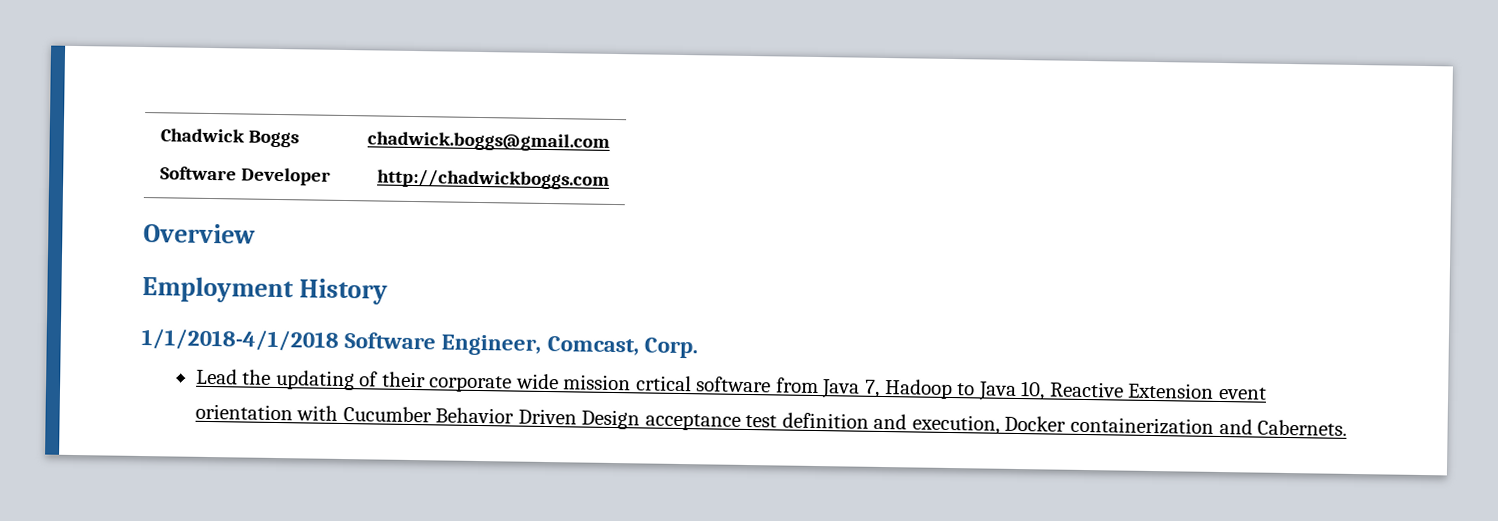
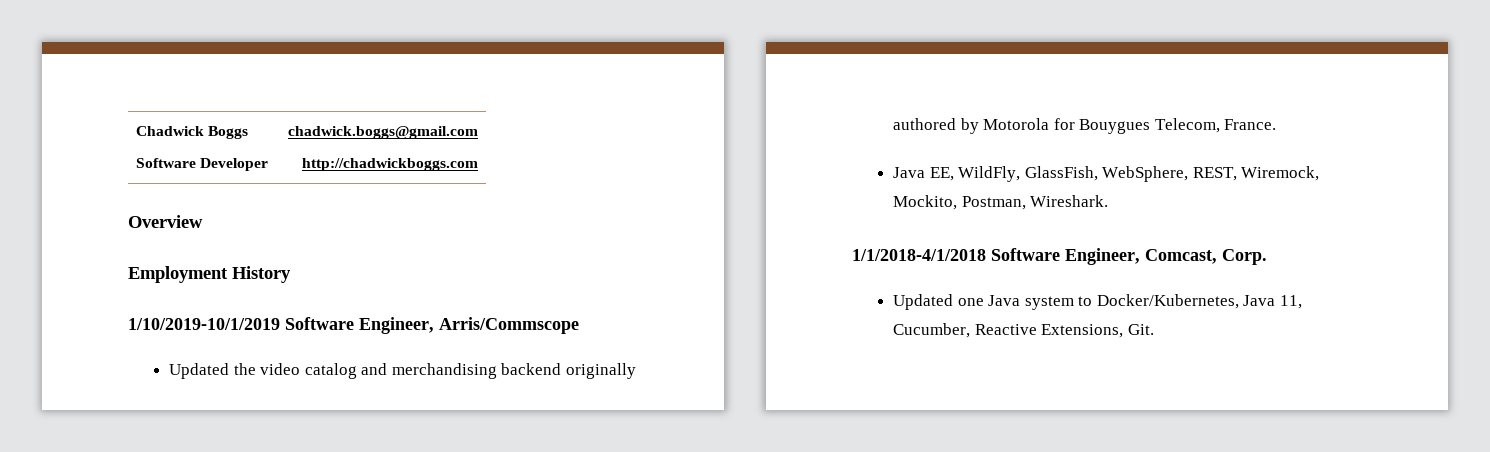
+ 1/10/2019-10/1/2019 Software Engineer, Arris/Commscope
+ Updated the video catalog and merchandising backend originally authored by Motorola for Bouygues Telecom, France.
+ Java EE, WildFly, GlassFish, WebSphere, REST, Wiremock, Mockito, Postman, Wireshark.
- Lead the updating of their corporate wide mission crtical software from Java 7, Hadoop to Java 10, Reactive Extension event orientation with Cucumber Behavior Driven Design acceptance test definition and execution, Docker containerization and Cabernets.
+ Updated one Java system to Docker/Kubernetes, Java 11, Cucumber, Reactive Extensions, Git.

